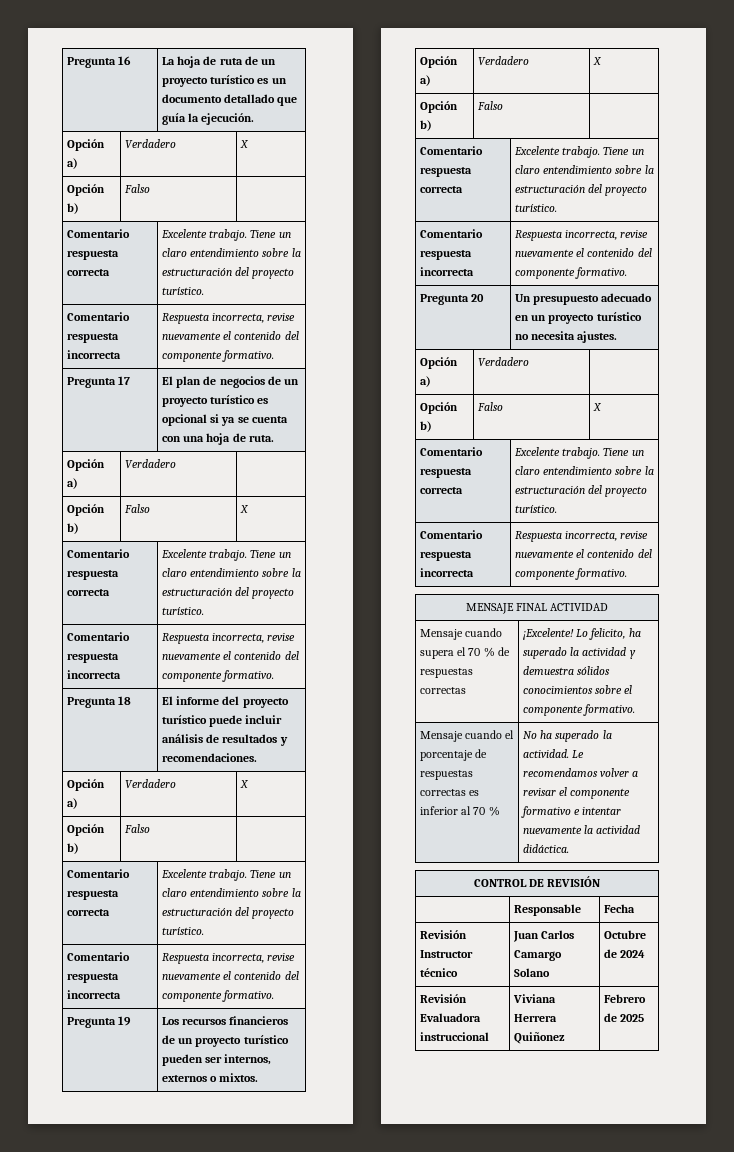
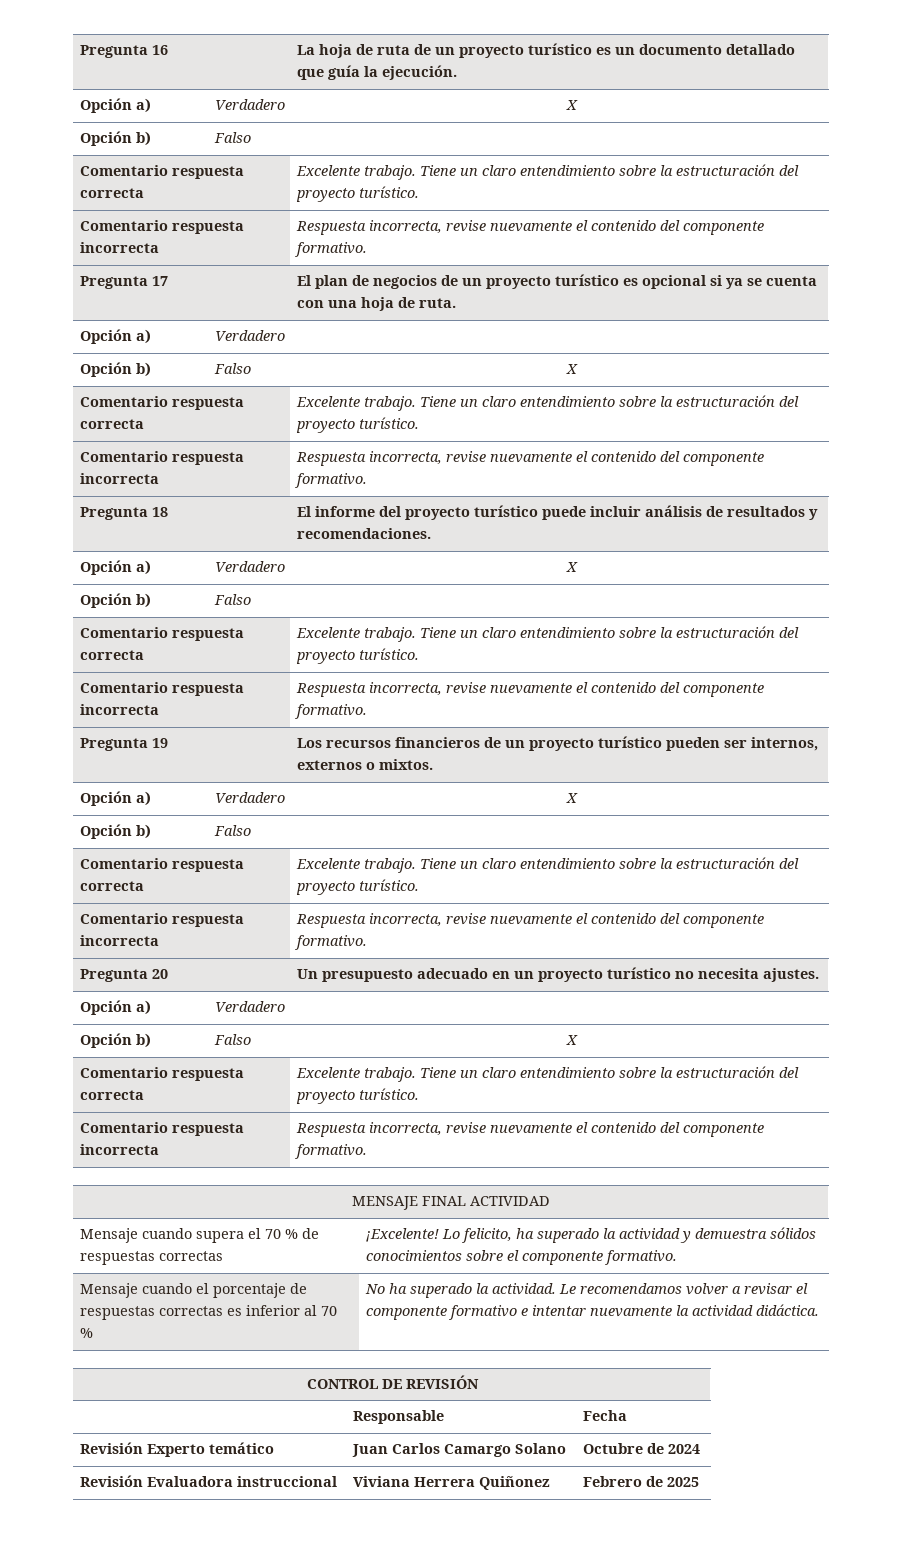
- Revisión Instructor técnico | Juan Carlos Camargo Solano | Octubre de 2024
+ Revisión Experto temático | Juan Carlos Camargo Solano | Octubre de 2024

